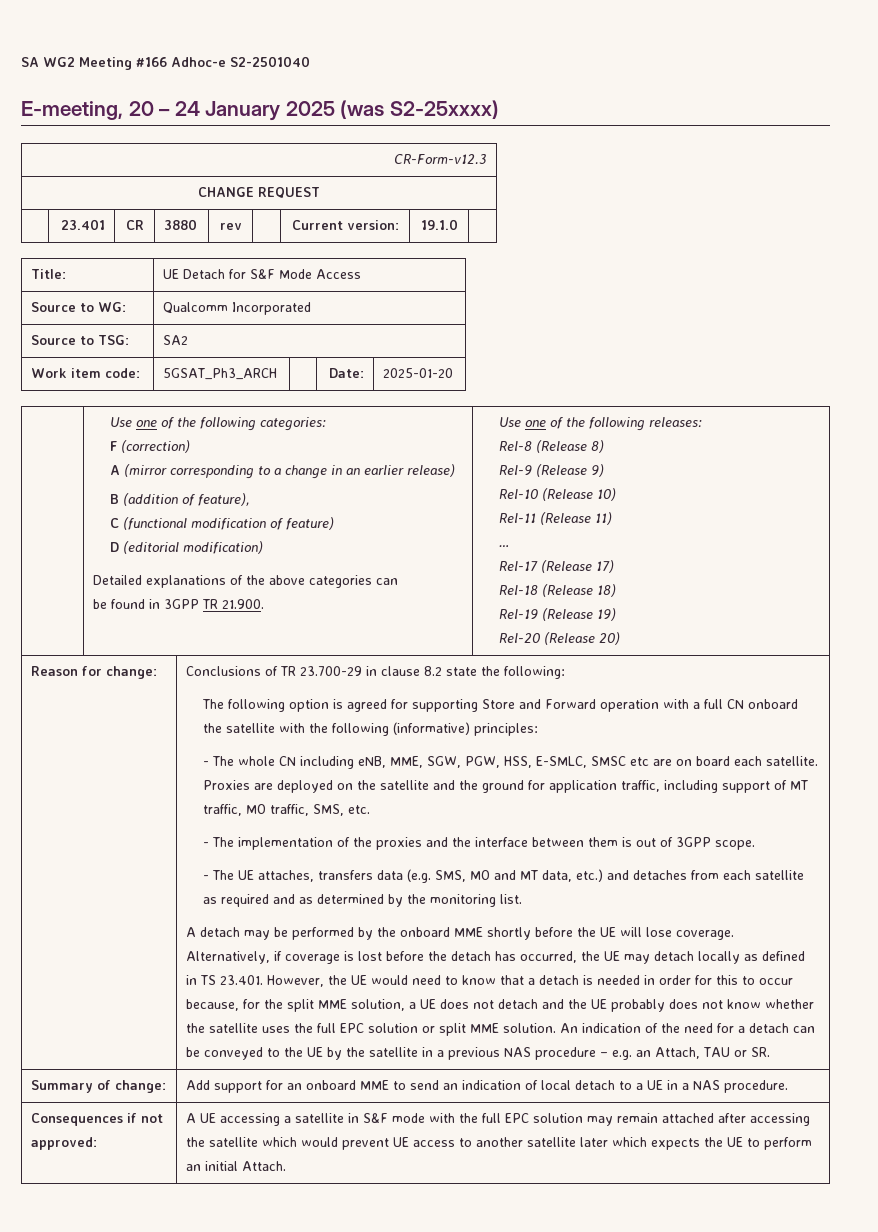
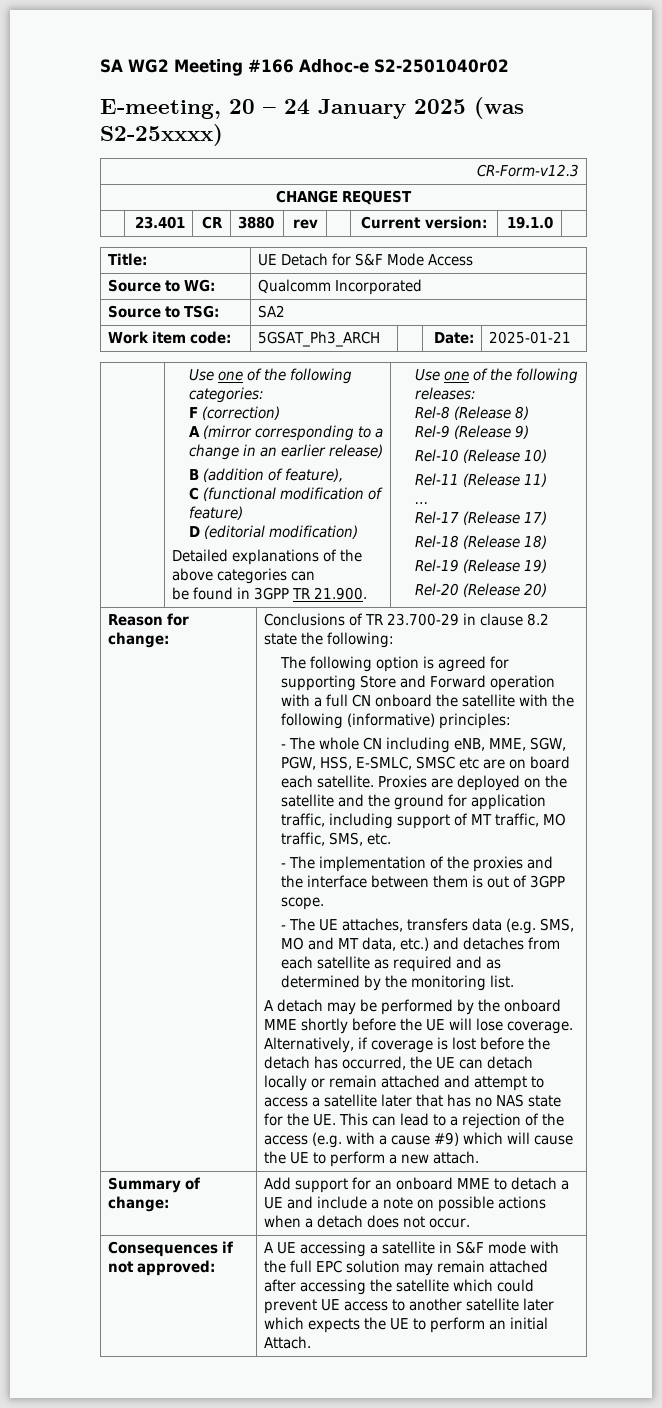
- SA WG2 Meeting #166 Adhoc-e S2-2501040
+ SA WG2 Meeting #166 Adhoc-e S2-2501040r02
- Work item code: | 5GSAT_Ph3_ARCH | | Date: | 2025-01-20
+ Work item code: | 5GSAT_Ph3_ARCH | | Date: | 2025-01-21
- Alternatively, if coverage is lost before the detach has occurred, the UE may detach locally as defined in TS 23.401. However, the UE would need to know that a detach is needed in order for this to occur because, for the split MME solution, a UE does not detach and the UE probably does not know whether the satellite uses the full EPC solution or split MME solution. An indication of the need for a detach can be conveyed to the UE by the satellite in a previous NAS procedure – e.g. an Attach, TAU or SR.
+ Alternatively, if coverage is lost before the detach has occurred, the UE can detach locally or remain attached and attempt to access a satellite later that has no NAS state for the UE. This can lead to a rejection of the access (e.g. with a cause #9) which will cause the UE to perform a new attach.
- Summary of change: | Add support for an onboard MME to send an indication of local detach to a UE in a NAS procedure.
+ Summary of change: | Add support for an onboard MME to detach a UE and include a note on possible actions when a detach does not occur.
- A UE accessing a satellite in S&F mode with the full EPC solution may remain attached after accessing the satellite which would prevent UE access to another satellite later which expects the UE to perform an initial Attach.
+ A UE accessing a satellite in S&F mode with the full EPC solution may remain attached after accessing the satellite which could prevent UE access to another satellite later which expects the UE to perform an initial Attach.

